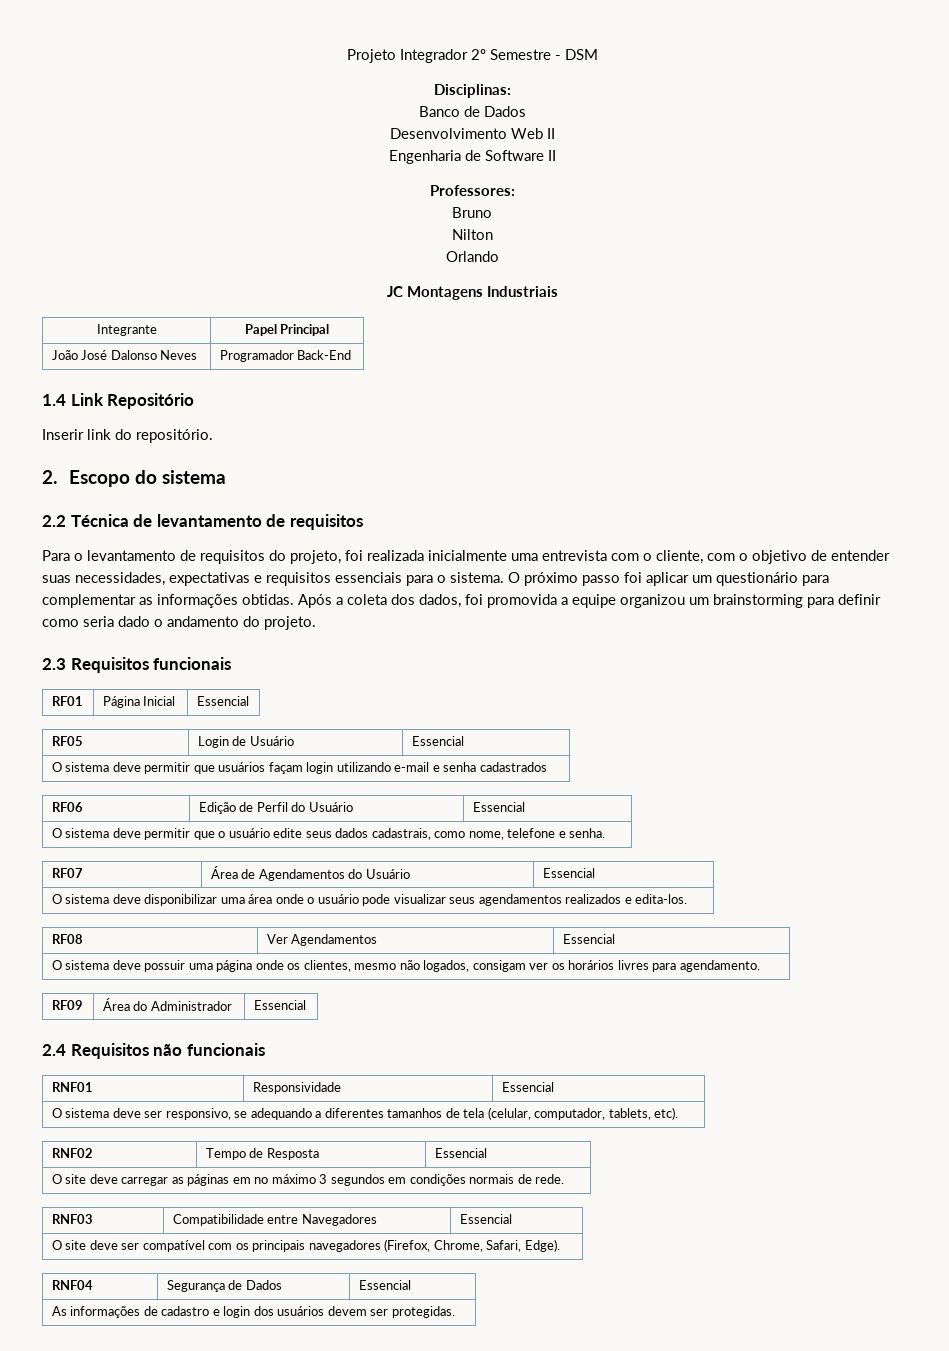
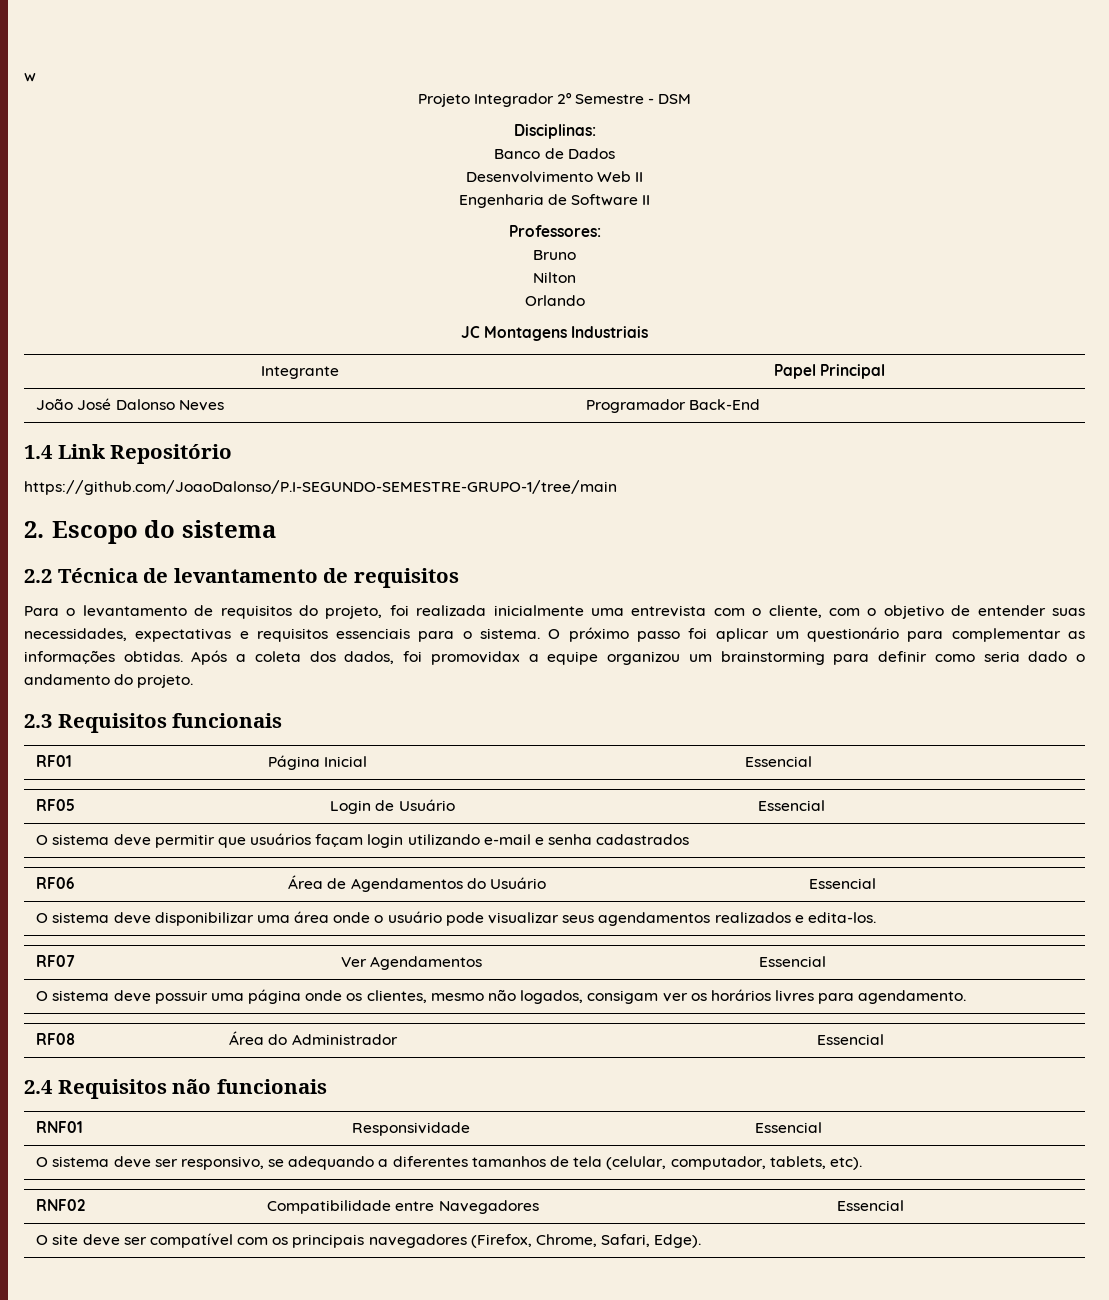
+ w
- Inserir link do repositório.
+ https://github.com/JoaoDalonso/P.I-SEGUNDO-SEMESTRE-GRUPO-1/tree/main
- Após a coleta dos dados, foi promovida a equipe organizou um brainstorming para definir como seria dado o andamento do projeto.
+ Após a coleta dos dados, foi promovidax a equipe organizou um brainstorming para definir como seria dado o andamento do projeto.
- RF06 | Edição de Perfil do Usuário | Essencial
- O sistema deve permitir que o usuário edite seus dados cadastrais, como nome, telefone e senha.
- RF07 | Área de Agendamentos do Usuário | Essencial
+ RF06 | Área de Agendamentos do Usuário | Essencial
- RF08 | Ver Agendamentos | Essencial
+ RF07 | Ver Agendamentos | Essencial
- RF09 | Área do Administrador | Essencial
+ RF08 | Área do Administrador | Essencial
- RNF02 | Tempo de Resposta | Essencial
- O site deve carregar as páginas em no máximo 3 segundos em condições normais de rede.
- RNF03 | Compatibilidade entre Navegadores | Essencial
+ RNF02 | Compatibilidade entre Navegadores | Essencial
- RNF04 | Segurança de Dados | Essencial
- As informações de cadastro e login dos usuários devem ser protegidas.

